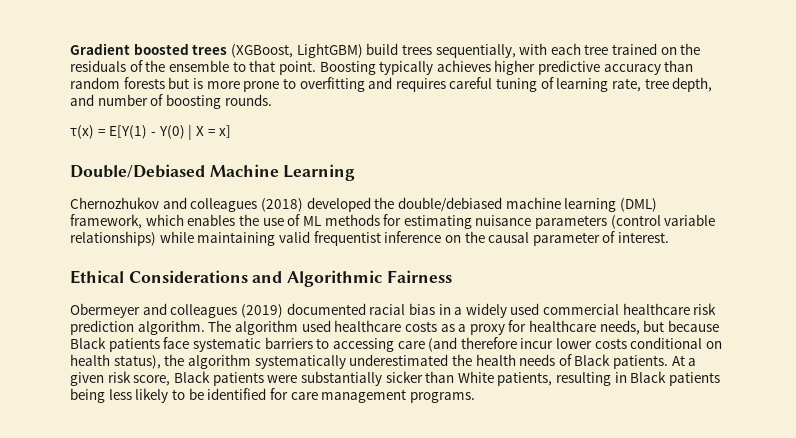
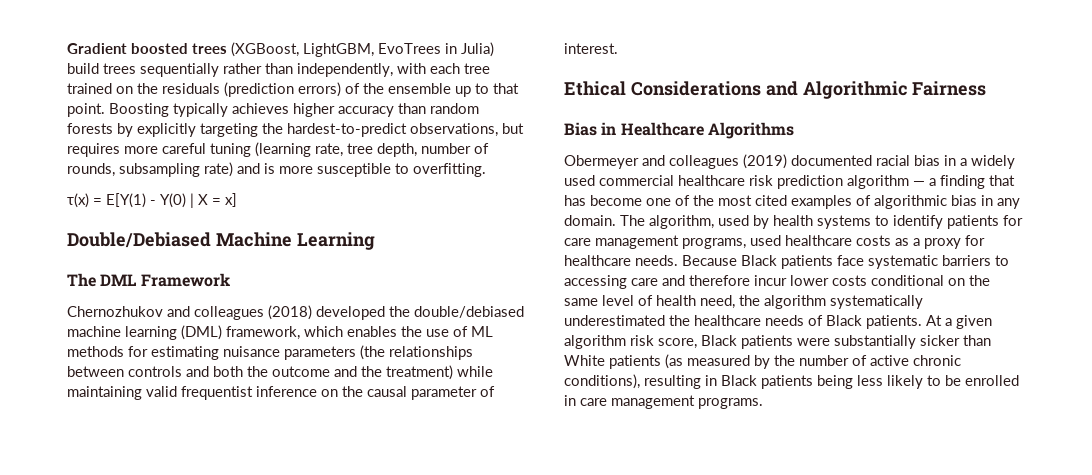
- Gradient boosted trees (XGBoost, LightGBM) build trees sequentially, with each tree trained on the residuals of the ensemble to that point.
+ Gradient boosted trees (XGBoost, LightGBM, EvoTrees in Julia) build trees sequentially rather than independently, with each tree trained on the residuals (prediction errors) of the ensemble up to that point.
- Boosting typically achieves higher predictive accuracy than random forests but is more prone to overfitting and requires careful tuning of learning rate, tree depth, and number of boosting rounds.
+ Boosting typically achieves higher accuracy than random forests by explicitly targeting the hardest-to-predict observations, but requires more careful tuning (learning rate, tree depth, number of rounds, subsampling rate) and is more susceptible to overfitting.
+ The DML Framework
- Chernozhukov and colleagues (2018) developed the double/debiased machine learning (DML) framework, which enables the use of ML methods for estimating nuisance parameters (control variable relationships) while maintaining valid frequentist inference on the causal parameter of interest.
+ Chernozhukov and colleagues (2018) developed the double/debiased machine learning (DML) framework, which enables the use of ML methods for estimating nuisance parameters (the relationships between controls and both the outcome and the treatment) while maintaining valid frequentist inference on the causal parameter of interest.
+ Bias in Healthcare Algorithms
- Obermeyer and colleagues (2019) documented racial bias in a widely used commercial healthcare risk prediction algorithm. The algorithm used healthcare costs as a proxy for healthcare needs, but because Black patients face systematic barriers to accessing care (and therefore incur lower costs conditional on health status), the algorithm systematically underestimated the health needs of Black patients.
+ Obermeyer and colleagues (2019) documented racial bias in a widely used commercial healthcare risk prediction algorithm — a finding that has become one of the most cited examples of algorithmic bias in any domain. The algorithm, used by health systems to identify patients for care management programs, used healthcare costs as a proxy for healthcare needs. Because Black patients face systematic barriers to accessing care and therefore incur lower costs conditional on the same level of health need, the algorithm systematically underestimated the healthcare needs of Black patients.
- At a given risk score, Black patients were substantially sicker than White patients, resulting in Black patients being less likely to be identified for care management programs.
+ At a given algorithm risk score, Black patients were substantially sicker than White patients (as measured by the number of active chronic conditions), resulting in Black patients being less likely to be enrolled in care management programs.

